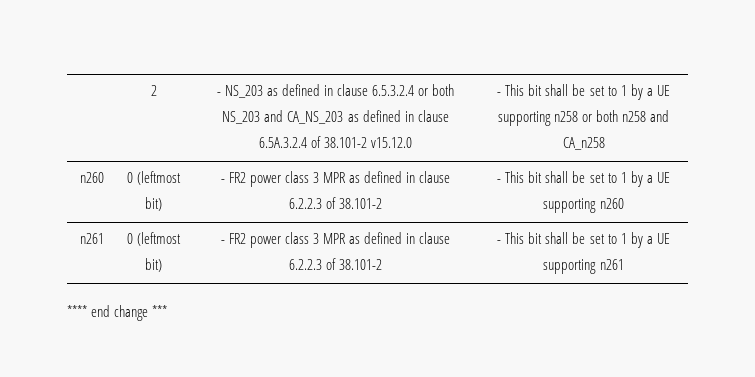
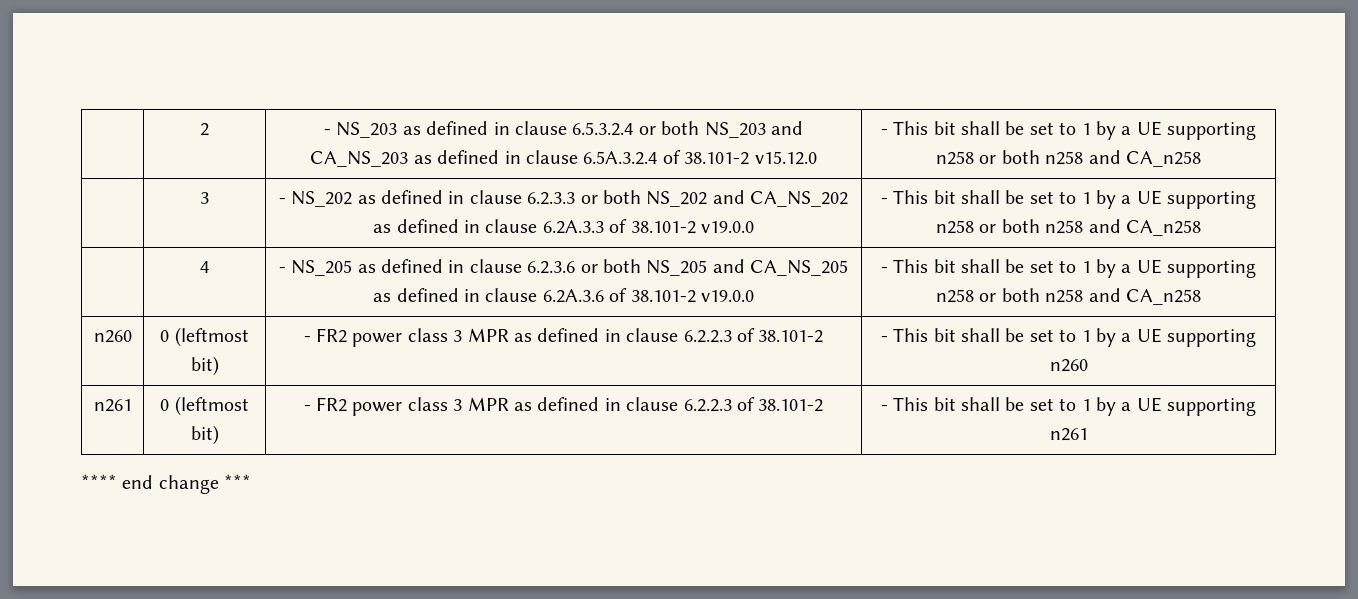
+ | 3 | - NS_202 as defined in clause 6.2.3.3 or both NS_202 and CA_NS_202 as defined in clause 6.2A.3.3 of 38.101-2 v19.0.0 | - This bit shall be set to 1 by a UE supporting n258 or both n258 and CA_n258
+ | 4 | - NS_205 as defined in clause 6.2.3.6 or both NS_205 and CA_NS_205 as defined in clause 6.2A.3.6 of 38.101-2 v19.0.0 | - This bit shall be set to 1 by a UE supporting n258 or both n258 and CA_n258

